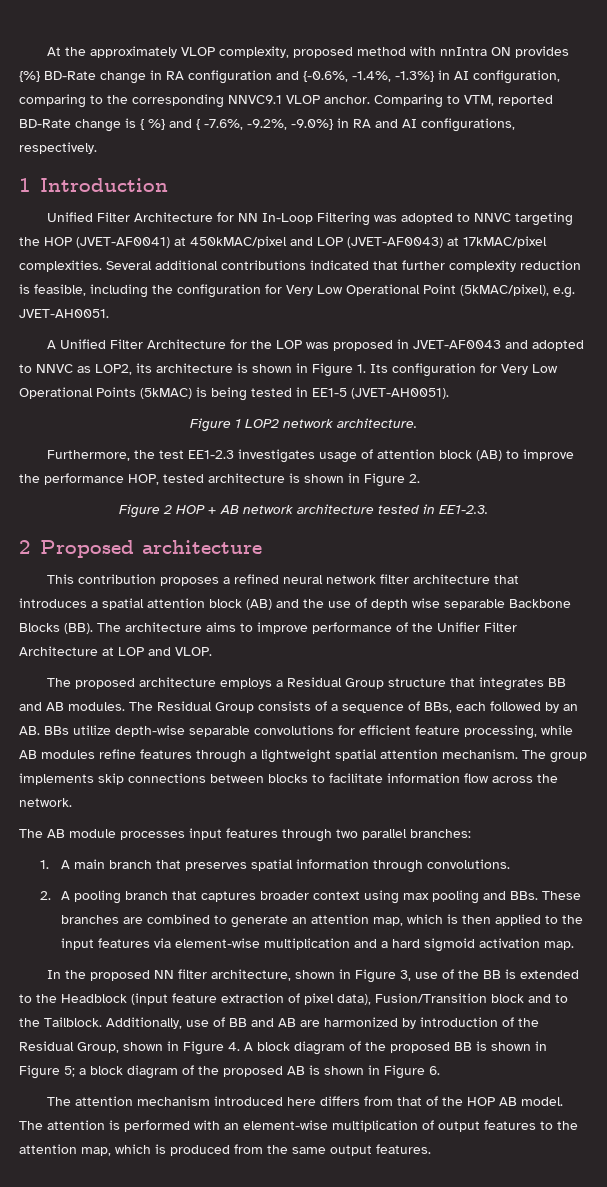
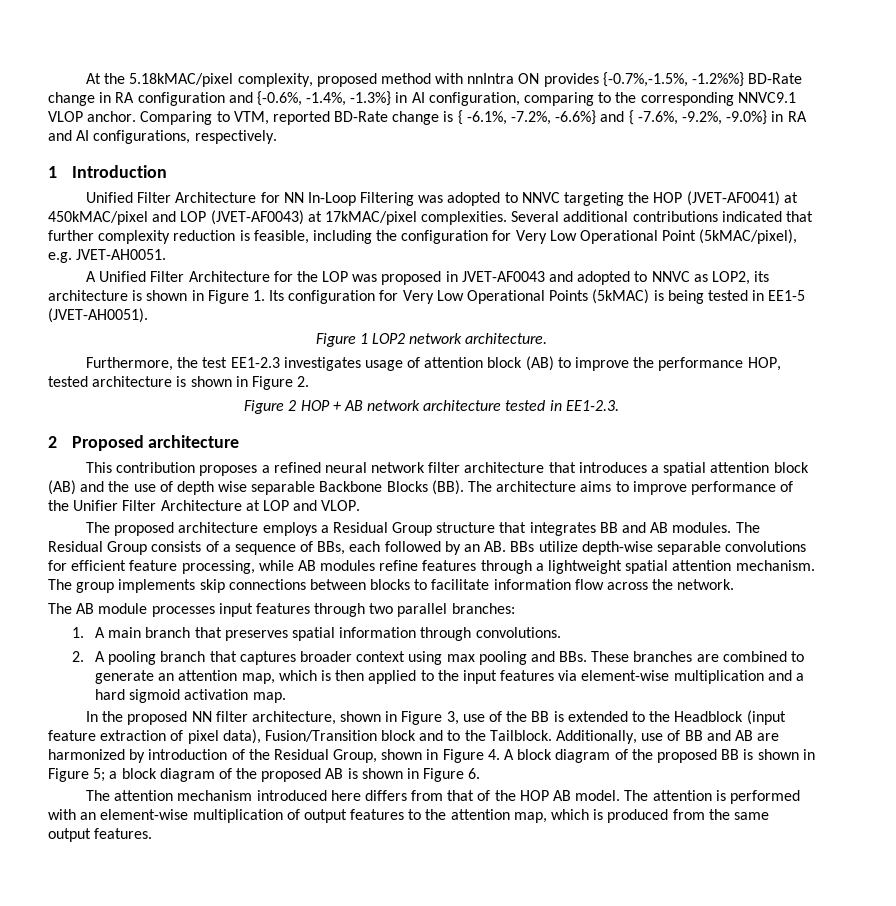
- At the approximately VLOP complexity, proposed method with nnIntra ON provides {%} BD-Rate change in RA configuration and {-0.6%, -1.4%, -1.3%} in AI configuration, comparing to the corresponding NNVC9.1 VLOP anchor.
+ At the 5.18kMAC/pixel complexity, proposed method with nnIntra ON provides {-0.7%,-1.5%, -1.2%%} BD-Rate change in RA configuration and {-0.6%, -1.4%, -1.3%} in AI configuration, comparing to the corresponding NNVC9.1 VLOP anchor.
- Comparing to VTM, reported BD-Rate change is { %} and { -7.6%, -9.2%, -9.0%} in RA and AI configurations, respectively.
+ Comparing to VTM, reported BD-Rate change is { -6.1%, -7.2%, -6.6%} and { -7.6%, -9.2%, -9.0%} in RA and AI configurations, respectively.

